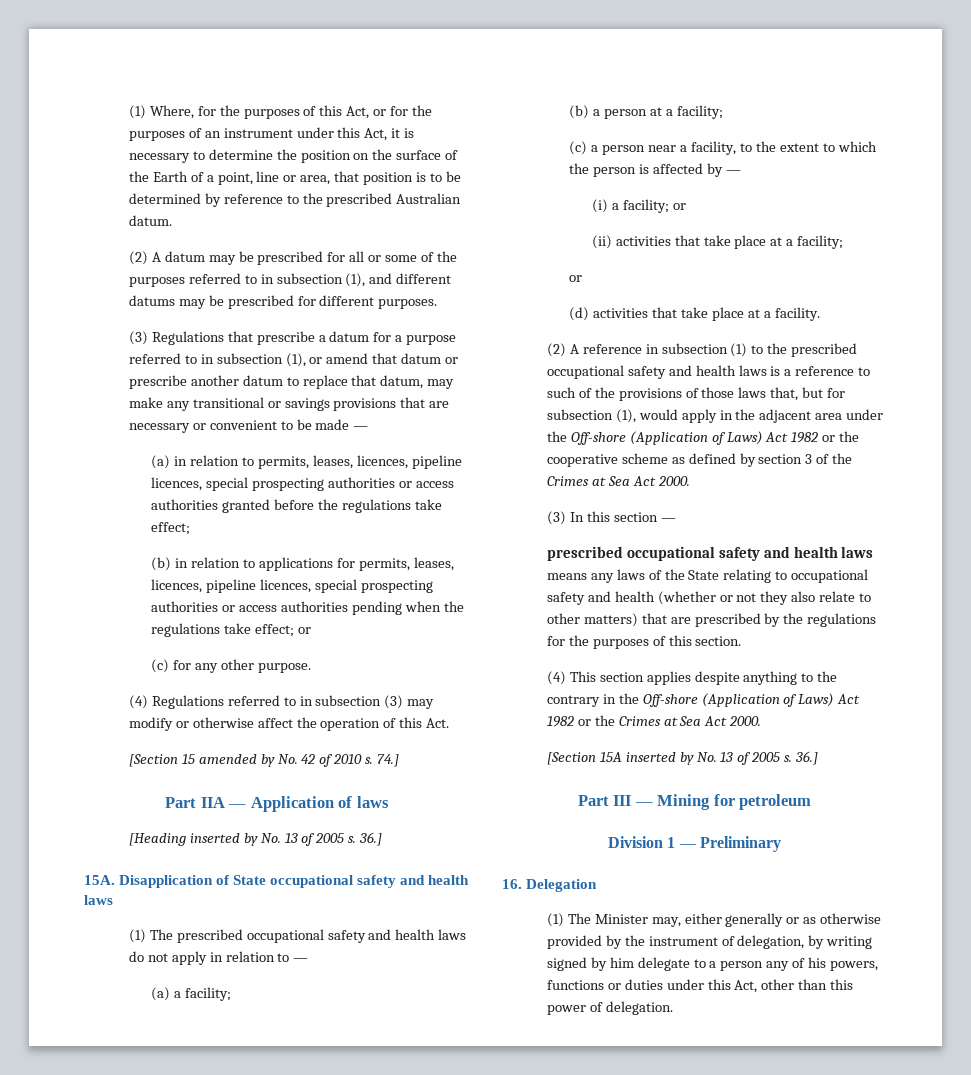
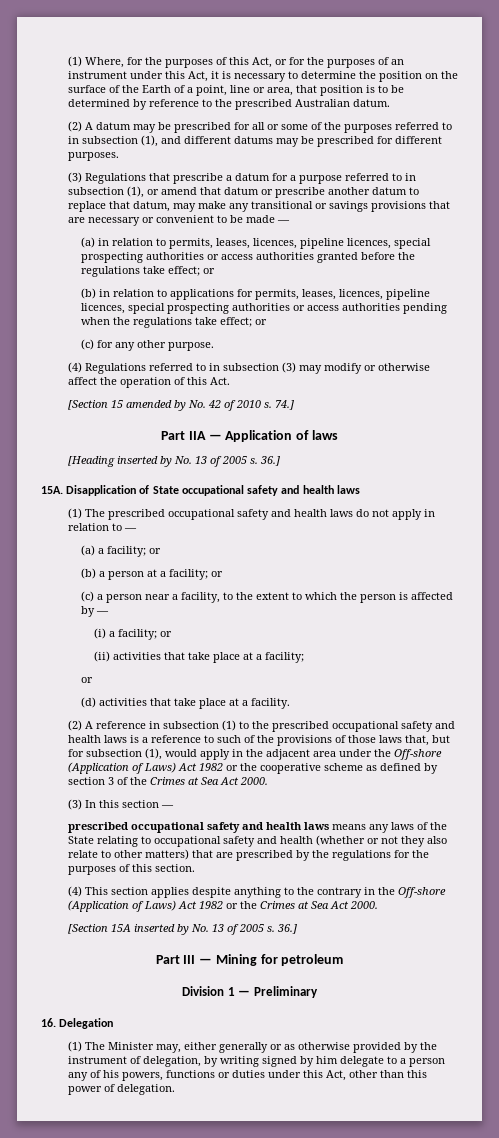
- (a) in relation to permits, leases, licences, pipeline licences, special prospecting authorities or access authorities granted before the regulations take effect;
+ (a) in relation to permits, leases, licences, pipeline licences, special prospecting authorities or access authorities granted before the regulations take effect; or
- (a) a facility;
+ (a) a facility; or
- (b) a person at a facility;
+ (b) a person at a facility; or

